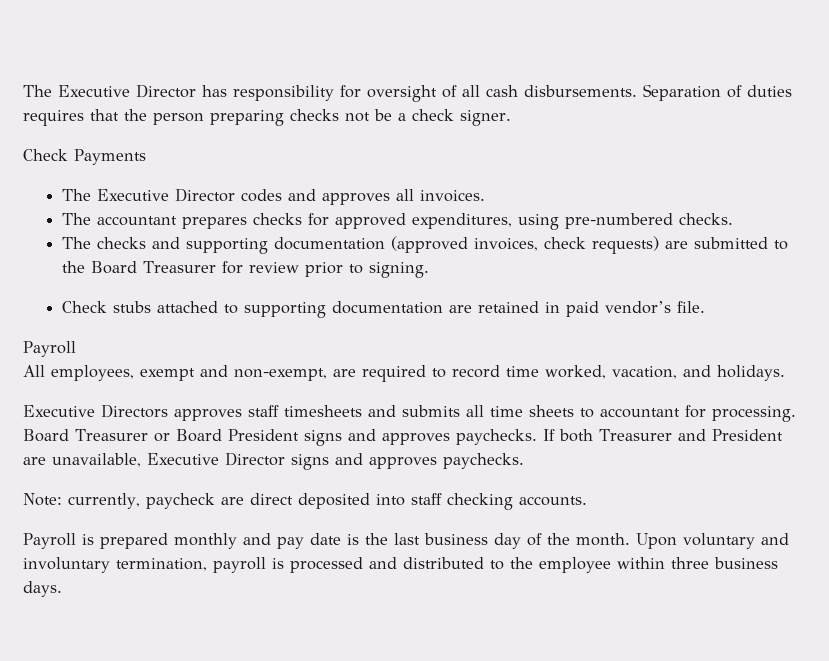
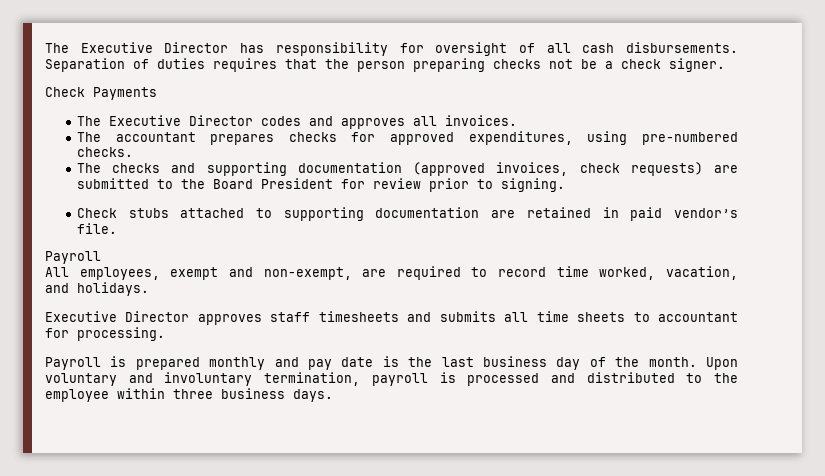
- The checks and supporting documentation (approved invoices, check requests) are submitted to the Board Treasurer for review prior to signing.
+ The checks and supporting documentation (approved invoices, check requests) are submitted to the Board President for review prior to signing.
- Executive Directors approves staff timesheets and submits all time sheets to accountant for processing. Board Treasurer or Board President signs and approves paychecks. If both Treasurer and President are unavailable, Executive Director signs and approves paychecks.
- Note: currently, paycheck are direct deposited into staff checking accounts.
+ Executive Director approves staff timesheets and submits all time sheets to accountant for processing.

